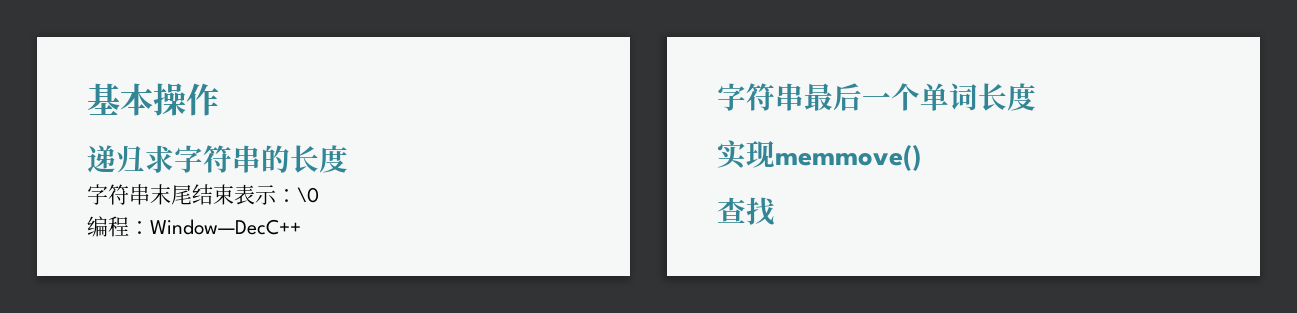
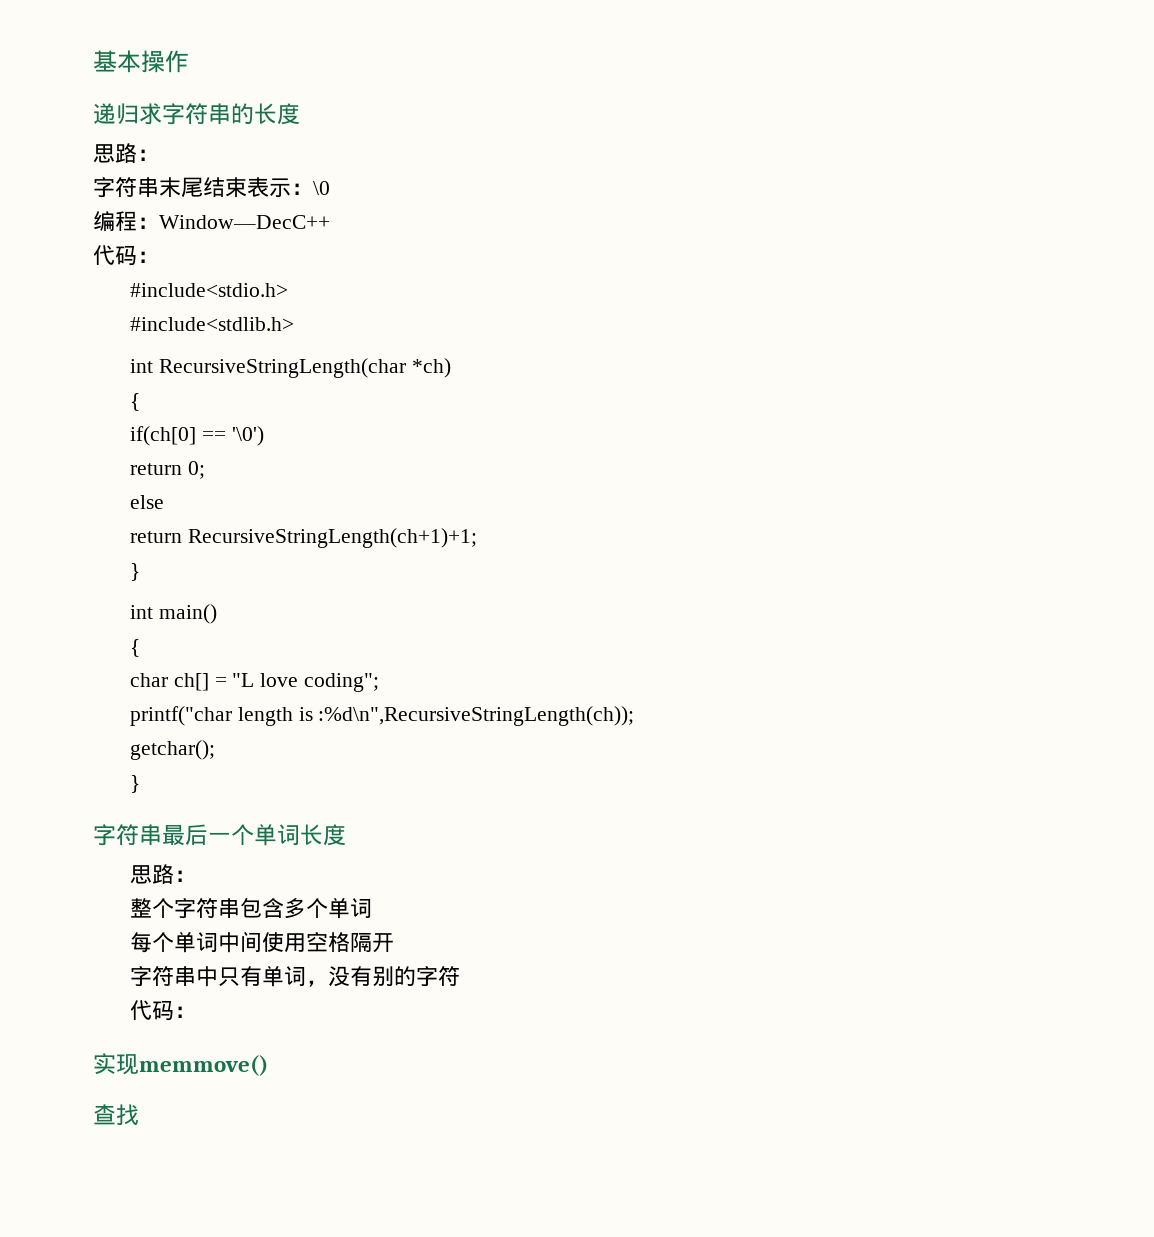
  递归求字符串的长度
+ 思路：
  编程：Window—DecC++
+ 代码：
+ #include<stdio.h>
+ #include<stdlib.h>
+ int RecursiveStringLength(char *ch)
+ {
+ if(ch[0] == '\0')
+ return 0;
+ else
+ return RecursiveStringLength(ch+1)+1;
+ }
+ int main()
+ {
+ char ch[] = "L love coding";
+ printf("char length is :%d\n",RecursiveStringLength(ch));
+ getchar();
+ }
  字符串最后一个单词长度
+ 思路：
+ 整个字符串包含多个单词
+ 每个单词中间使用空格隔开
+ 字符串中只有单词，没有别的字符
+ 代码：

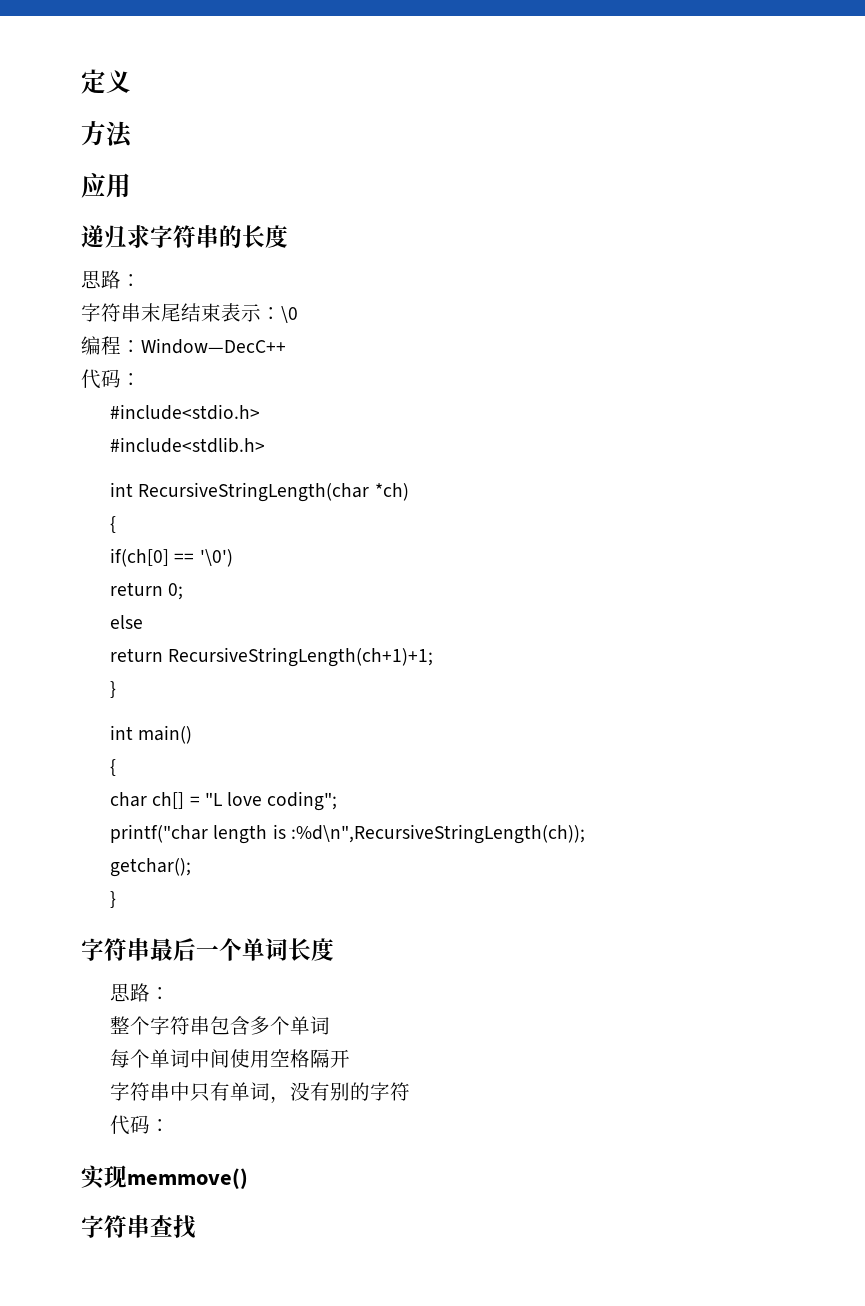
- 基本操作
+ 定义
+ 方法
+ 应用
- 查找
+ 字符串查找

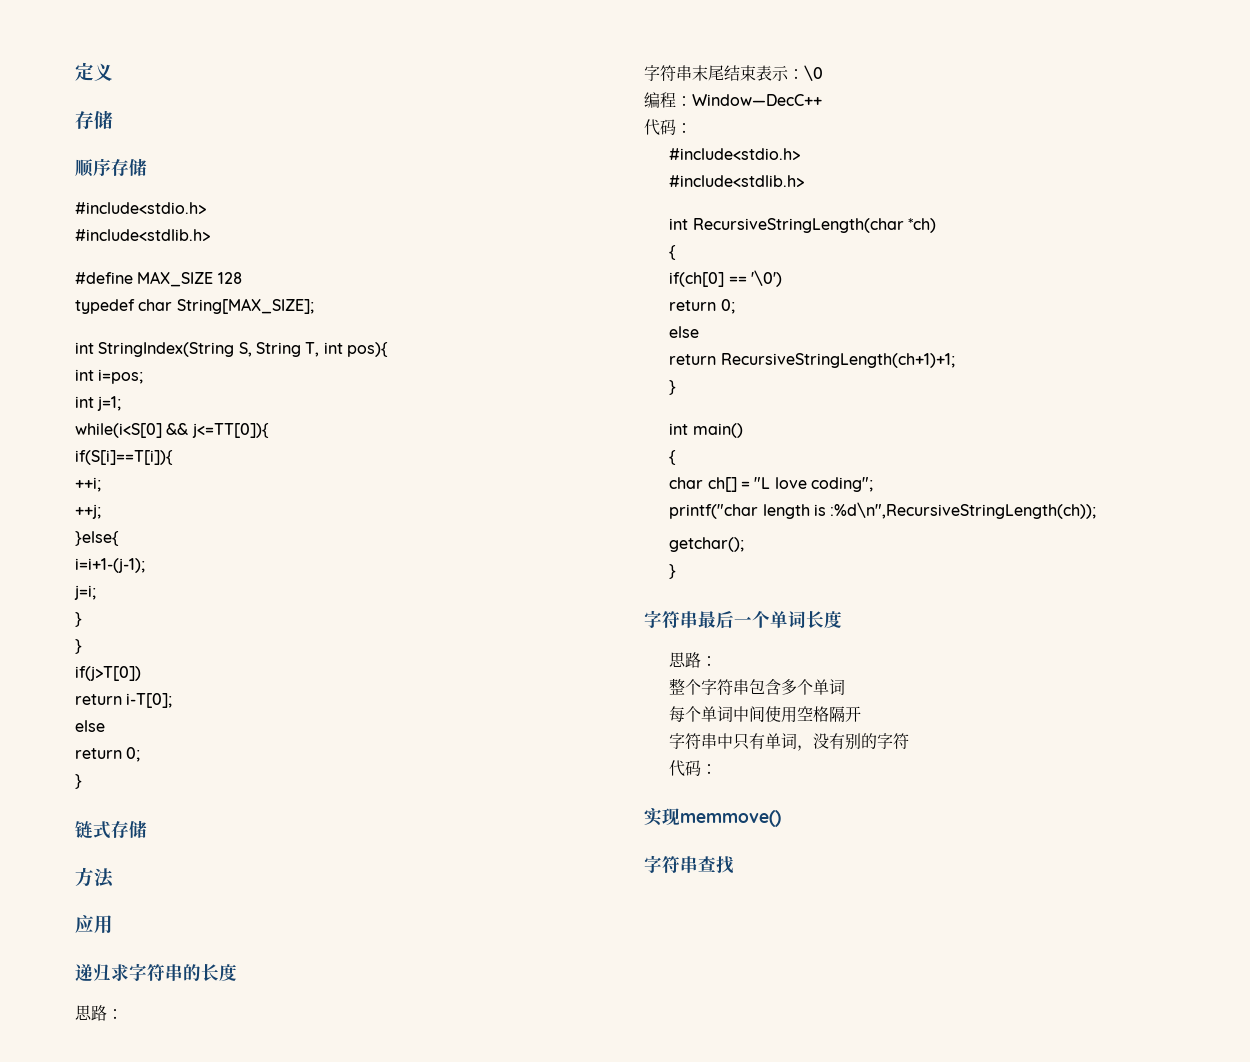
  定义
+ 存储
+ 顺序存储
+ #include<stdio.h>
+ #include<stdlib.h>
+ #define MAX_SIZE 128
+ typedef char String[MAX_SIZE];
+ int StringIndex(String S, String T, int pos){
+ int i=pos;
+ int j=1;
+ while(i<S[0] && j<=TT[0]){
+ if(S[i]==T[i]){
+ ++i;
+ ++j;
+ }else{
+ i=i+1-(j-1);
+ j=i;
+ }
+ }
+ if(j>T[0])
+ return i-T[0];
+ else
+ return 0;
+ }
+ 链式存储

